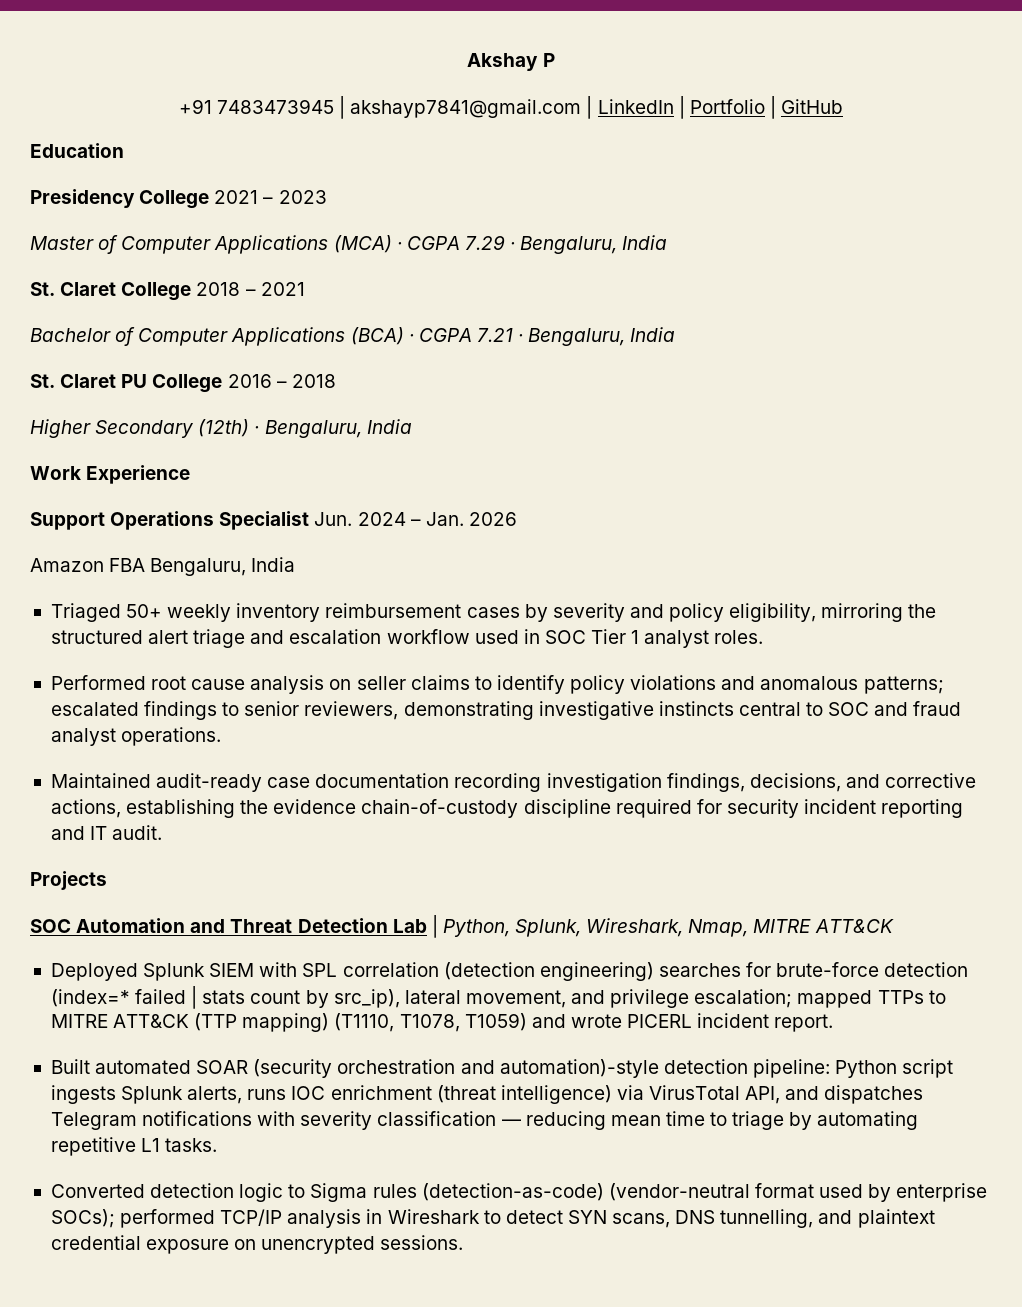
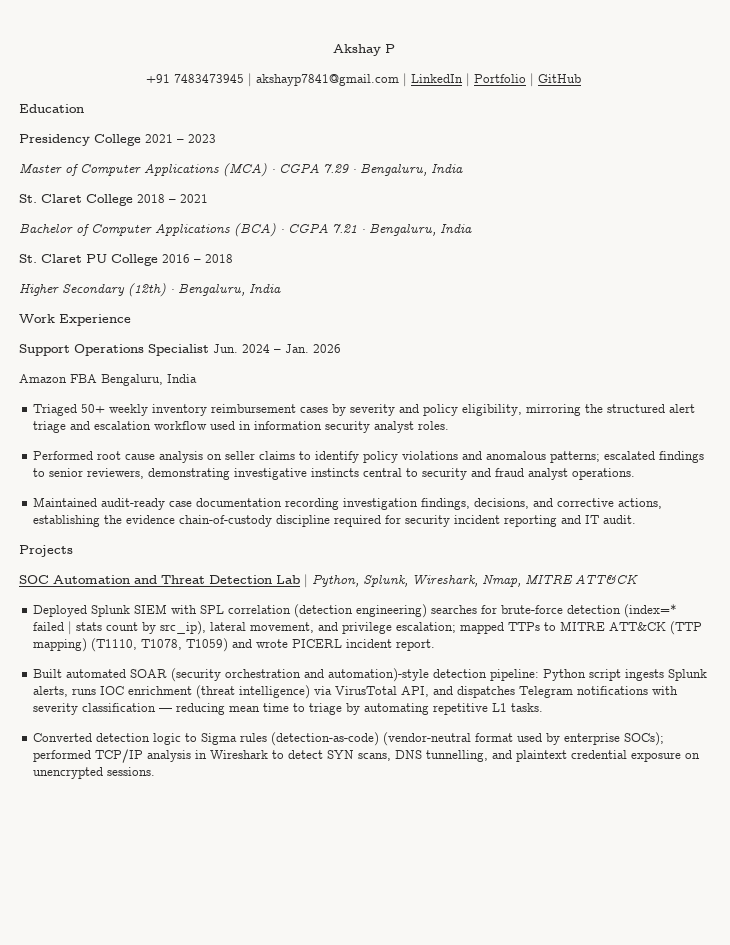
- Triaged 50+ weekly inventory reimbursement cases by severity and policy eligibility, mirroring the structured alert triage and escalation workflow used in SOC Tier 1 analyst roles.
+ Triaged 50+ weekly inventory reimbursement cases by severity and policy eligibility, mirroring the structured alert triage and escalation workflow used in information security analyst roles.
- Performed root cause analysis on seller claims to identify policy violations and anomalous patterns; escalated findings to senior reviewers, demonstrating investigative instincts central to SOC and fraud analyst operations.
+ Performed root cause analysis on seller claims to identify policy violations and anomalous patterns; escalated findings to senior reviewers, demonstrating investigative instincts central to security and fraud analyst operations.

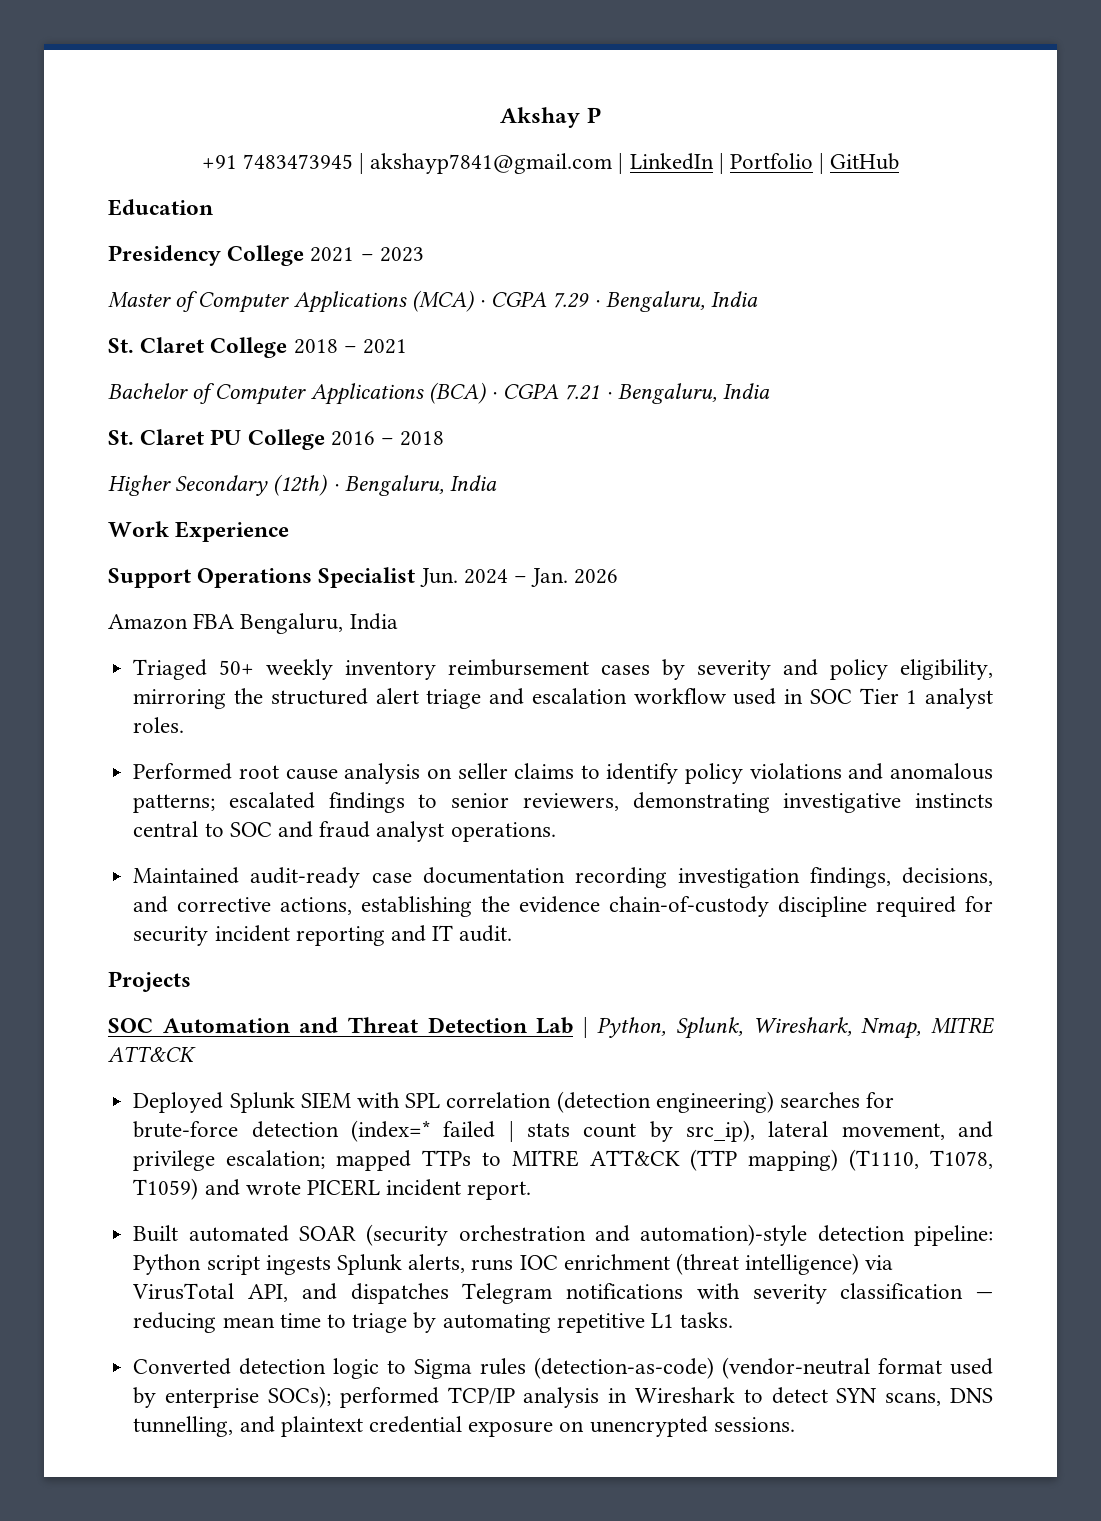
- Triaged 50+ weekly inventory reimbursement cases by severity and policy eligibility, mirroring the structured alert triage and escalation workflow used in information security analyst roles.
+ Triaged 50+ weekly inventory reimbursement cases by severity and policy eligibility, mirroring the structured alert triage and escalation workflow used in SOC Tier 1 analyst roles.
- Performed root cause analysis on seller claims to identify policy violations and anomalous patterns; escalated findings to senior reviewers, demonstrating investigative instincts central to security and fraud analyst operations.
+ Performed root cause analysis on seller claims to identify policy violations and anomalous patterns; escalated findings to senior reviewers, demonstrating investigative instincts central to SOC and fraud analyst operations.

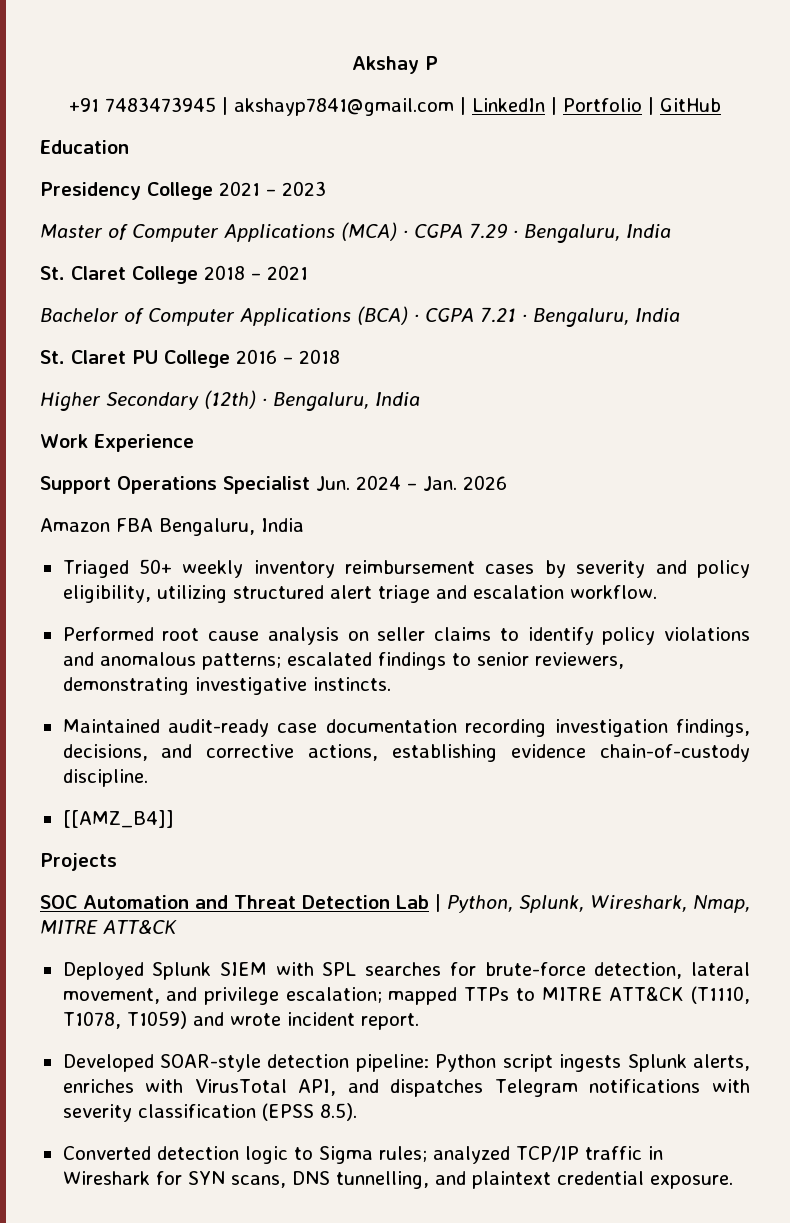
- Triaged 50+ weekly inventory reimbursement cases by severity and policy eligibility, mirroring the structured alert triage and escalation workflow used in SOC Tier 1 analyst roles.
+ Triaged 50+ weekly inventory reimbursement cases by severity and policy eligibility, utilizing structured alert triage and escalation workflow.
- Performed root cause analysis on seller claims to identify policy violations and anomalous patterns; escalated findings to senior reviewers, demonstrating investigative instincts central to SOC and fraud analyst operations.
+ Performed root cause analysis on seller claims to identify policy violations and anomalous patterns; escalated findings to senior reviewers, demonstrating investigative instincts.
- Maintained audit-ready case documentation recording investigation findings, decisions, and corrective actions, establishing the evidence chain-of-custody discipline required for security incident reporting and IT audit.
+ Maintained audit-ready case documentation recording investigation findings, decisions, and corrective actions, establishing evidence chain-of-custody discipline.
+ [[AMZ_B4]]
- Deployed Splunk SIEM with SPL correlation (detection engineering) searches for brute-force detection (index=* failed | stats count by src_ip), lateral movement, and privilege escalation; mapped TTPs to MITRE ATT&CK (TTP mapping) (T1110, T1078, T1059) and wrote PICERL incident report.
+ Deployed Splunk SIEM with SPL searches for brute-force detection, lateral movement, and privilege escalation; mapped TTPs to MITRE ATT&CK (T1110, T1078, T1059) and wrote incident report.
- Built automated SOAR (security orchestration and automation)-style detection pipeline: Python script ingests Splunk alerts, runs IOC enrichment (threat intelligence) via VirusTotal API, and dispatches Telegram notifications with severity classification — reducing mean time to triage by automating repetitive L1 tasks.
+ Developed SOAR-style detection pipeline: Python script ingests Splunk alerts, enriches with VirusTotal API, and dispatches Telegram notifications with severity classification (EPSS 8.5).
- Converted detection logic to Sigma rules (detection-as-code) (vendor-neutral format used by enterprise SOCs); performed TCP/IP analysis in Wireshark to detect SYN scans, DNS tunnelling, and plaintext credential exposure on unencrypted sessions.
+ Converted detection logic to Sigma rules; analyzed TCP/IP traffic in Wireshark for SYN scans, DNS tunnelling, and plaintext credential exposure.

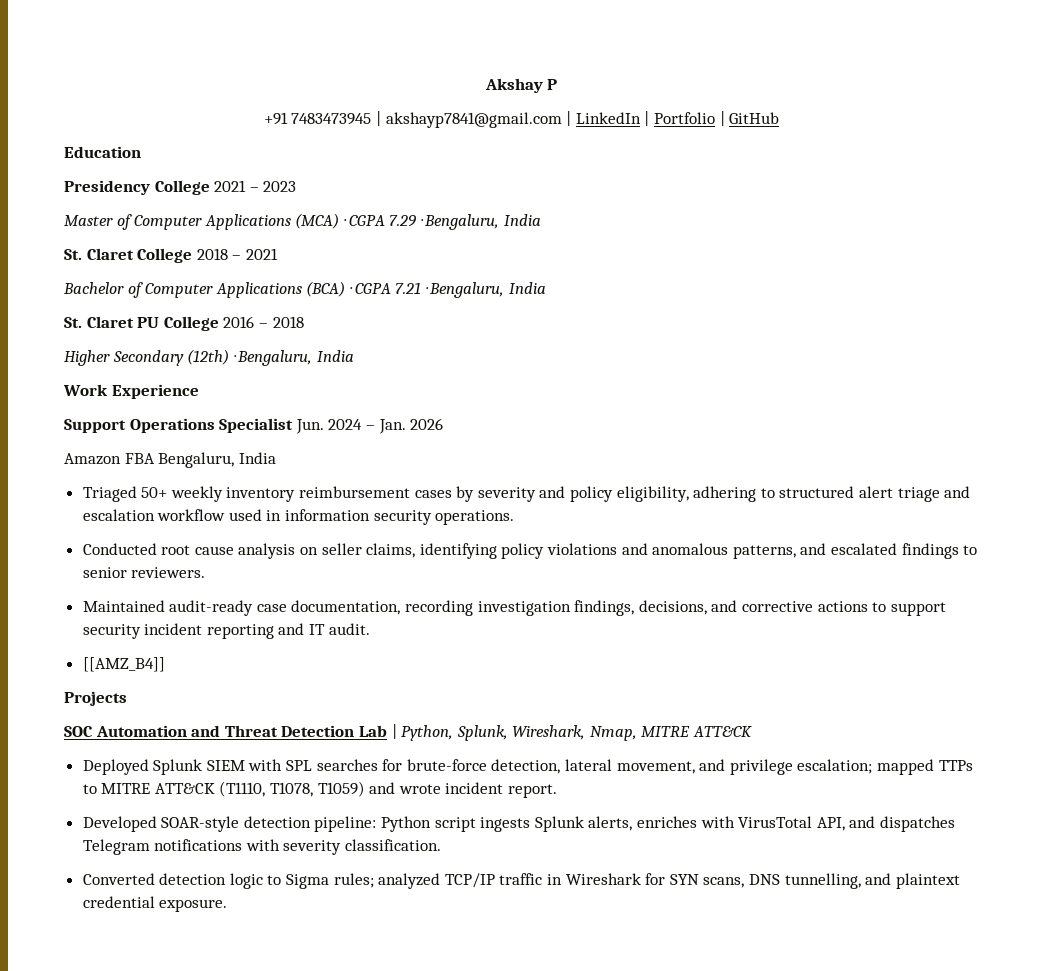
- Triaged 50+ weekly inventory reimbursement cases by severity and policy eligibility, utilizing structured alert triage and escalation workflow.
- Performed root cause analysis on seller claims to identify policy violations and anomalous patterns; escalated findings to senior reviewers, demonstrating investigative instincts.
+ Triaged 50+ weekly inventory reimbursement cases by severity and policy eligibility, adhering to structured alert triage and escalation workflow used in information security operations.
+ Conducted root cause analysis on seller claims, identifying policy violations and anomalous patterns, and escalated findings to senior reviewers.
- Maintained audit-ready case documentation recording investigation findings, decisions, and corrective actions, establishing evidence chain-of-custody discipline.
+ Maintained audit-ready case documentation, recording investigation findings, decisions, and corrective actions to support security incident reporting and IT audit.
- Developed SOAR-style detection pipeline: Python script ingests Splunk alerts, enriches with VirusTotal API, and dispatches Telegram notifications with severity classification (EPSS 8.5).
+ Developed SOAR-style detection pipeline: Python script ingests Splunk alerts, enriches with VirusTotal API, and dispatches Telegram notifications with severity classification.

